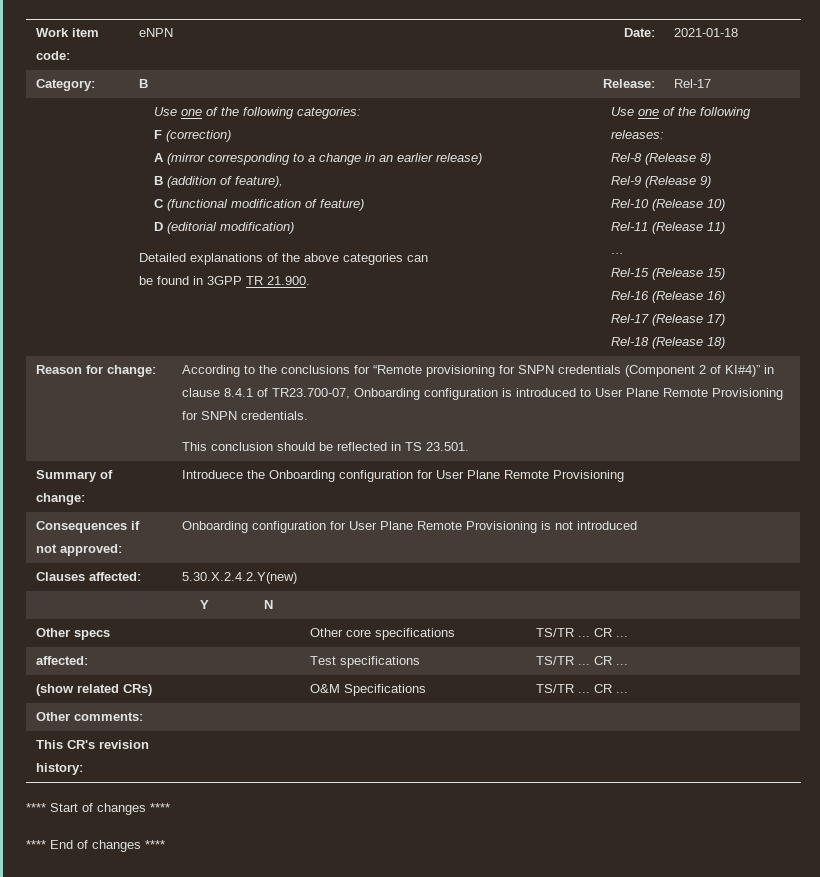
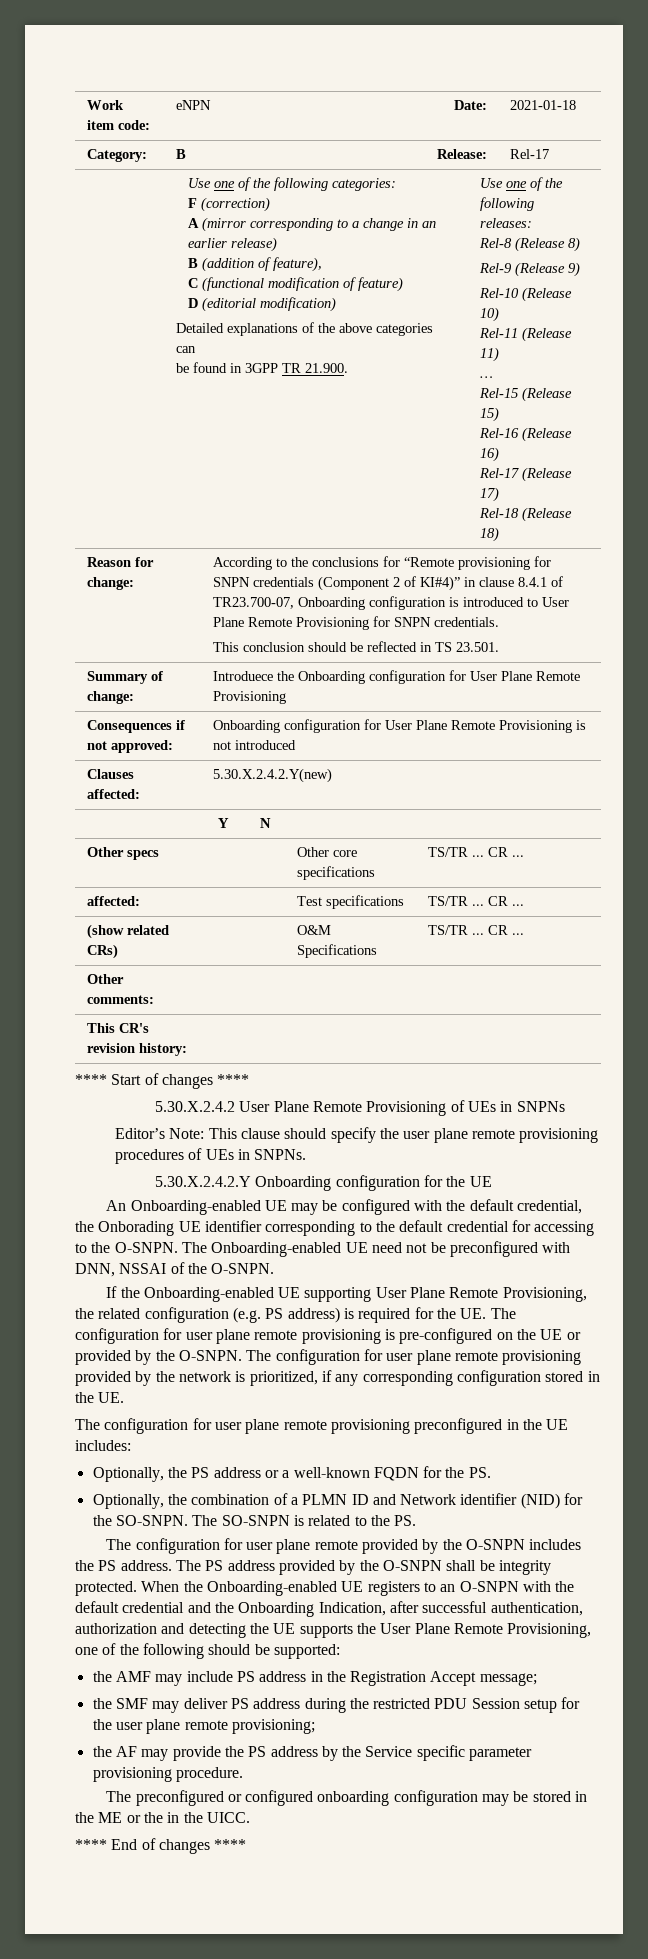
+ 5.30.X.2.4.2 User Plane Remote Provisioning of UEs in SNPNs
+ Editor’s Note: This clause should specify the user plane remote provisioning procedures of UEs in SNPNs.
+ 5.30.X.2.4.2.Y Onboarding configuration for the UE
+ An Onboarding-enabled UE may be configured with the default credential, the Onborading UE identifier corresponding to the default credential for accessing to the O-SNPN. The Onboarding-enabled UE need not be preconfigured with DNN, NSSAI of the O-SNPN.
+ If the Onboarding-enabled UE supporting User Plane Remote Provisioning, the related configuration (e.g. PS address) is required for the UE. The configuration for user plane remote provisioning is pre-configured on the UE or provided by the O-SNPN. The configuration for user plane remote provisioning provided by the network is prioritized, if any corresponding configuration stored in the UE.
+ The configuration for user plane remote provisioning preconfigured in the UE includes:
+ Optionally, the PS address or a well-known FQDN for the PS.
+ Optionally, the combination of a PLMN ID and Network identifier (NID) for the SO-SNPN. The SO-SNPN is related to the PS.
+ The configuration for user plane remote provided by the O-SNPN includes the PS address. The PS address provided by the O-SNPN shall be integrity protected. When the Onboarding-enabled UE registers to an O-SNPN with the default credential and the Onboarding Indication, after successful authentication, authorization and detecting the UE supports the User Plane Remote Provisioning, one of the following should be supported:
+ the AMF may include PS address in the Registration Accept message;
+ the SMF may deliver PS address during the restricted PDU Session setup for the user plane remote provisioning;
+ the AF may provide the PS address by the Service specific parameter provisioning procedure.
+ The preconfigured or configured onboarding configuration may be stored in the ME or the in the UICC.

